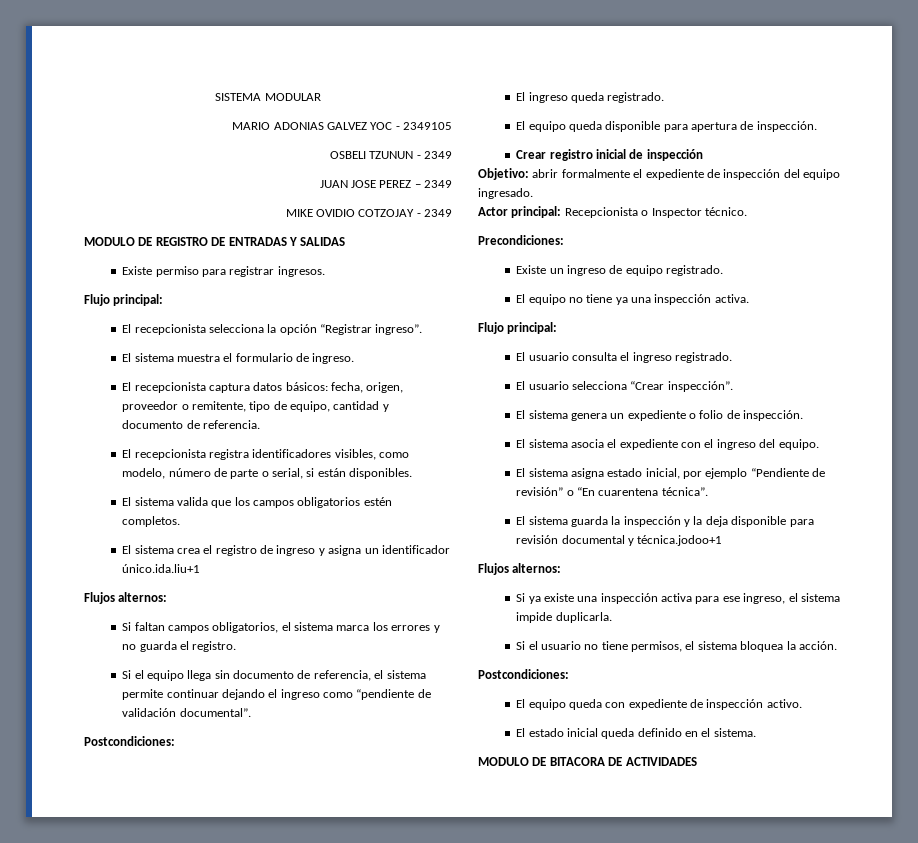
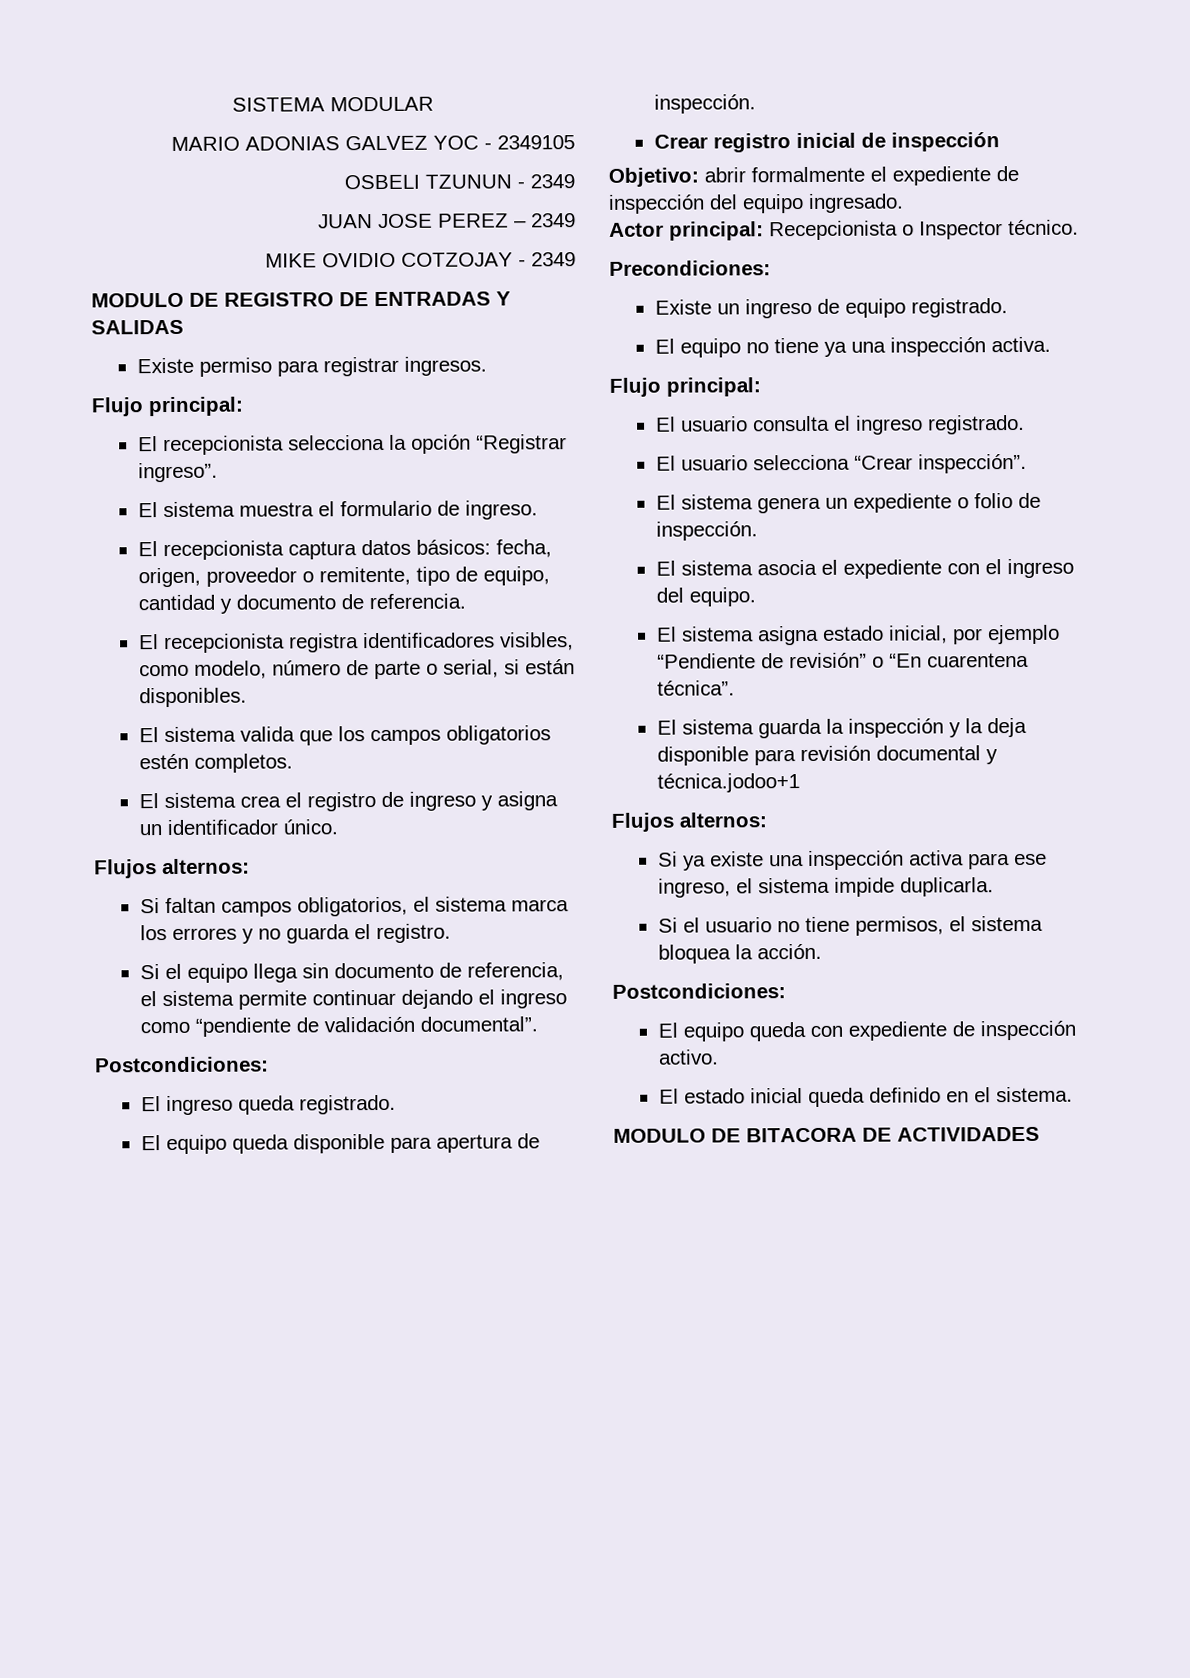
- El sistema crea el registro de ingreso y asigna un identificador único.ida.liu+1
+ El sistema crea el registro de ingreso y asigna un identificador único.

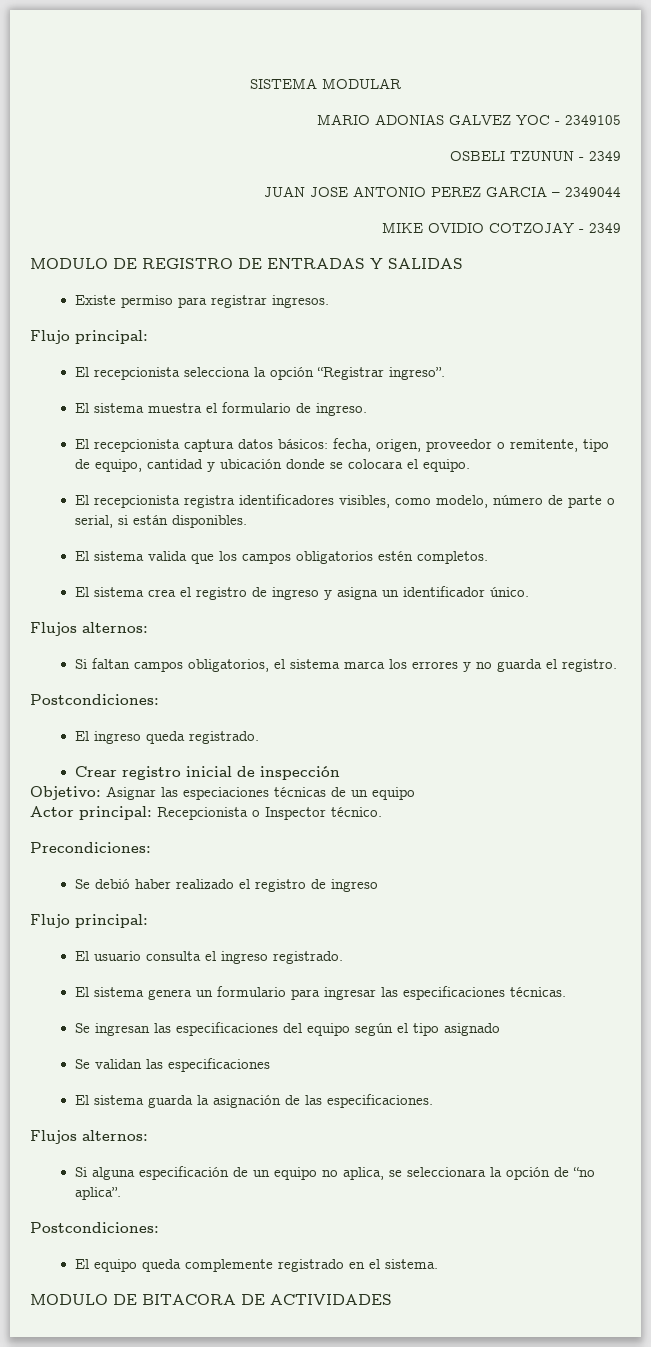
- JUAN JOSE PEREZ – 2349
+ JUAN JOSE ANTONIO PEREZ GARCIA – 2349044
- El recepcionista captura datos básicos: fecha, origen, proveedor o remitente, tipo de equipo, cantidad y documento de referencia.
+ El recepcionista captura datos básicos: fecha, origen, proveedor o remitente, tipo de equipo, cantidad y ubicación donde se colocara el equipo.
- Si el equipo llega sin documento de referencia, el sistema permite continuar dejando el ingreso como “pendiente de validación documental”.
- El equipo queda disponible para apertura de inspección.
- Objetivo: abrir formalmente el expediente de inspección del equipo ingresado.
+ Objetivo: Asignar las especiaciones técnicas de un equipo
- Existe un ingreso de equipo registrado.
- El equipo no tiene ya una inspección activa.
+ Se debió haber realizado el registro de ingreso
- El usuario selecciona “Crear inspección”.
- El sistema genera un expediente o folio de inspección.
- El sistema asocia el expediente con el ingreso del equipo.
- El sistema asigna estado inicial, por ejemplo “Pendiente de revisión” o “En cuarentena técnica”.
- El sistema guarda la inspección y la deja disponible para revisión documental y técnica.jodoo+1
+ El sistema genera un formulario para ingresar las especificaciones técnicas.
+ Se ingresan las especificaciones del equipo según el tipo asignado
+ Se validan las especificaciones
+ El sistema guarda la asignación de las especificaciones.
  Flujos alternos:
- Si ya existe una inspección activa para ese ingreso, el sistema impide duplicarla.
- Si el usuario no tiene permisos, el sistema bloquea la acción.
+ Si alguna especificación de un equipo no aplica, se seleccionara la opción de “no aplica”.
  Postcondiciones:
- El equipo queda con expediente de inspección activo.
- El estado inicial queda definido en el sistema.
+ El equipo queda complemente registrado en el sistema.

